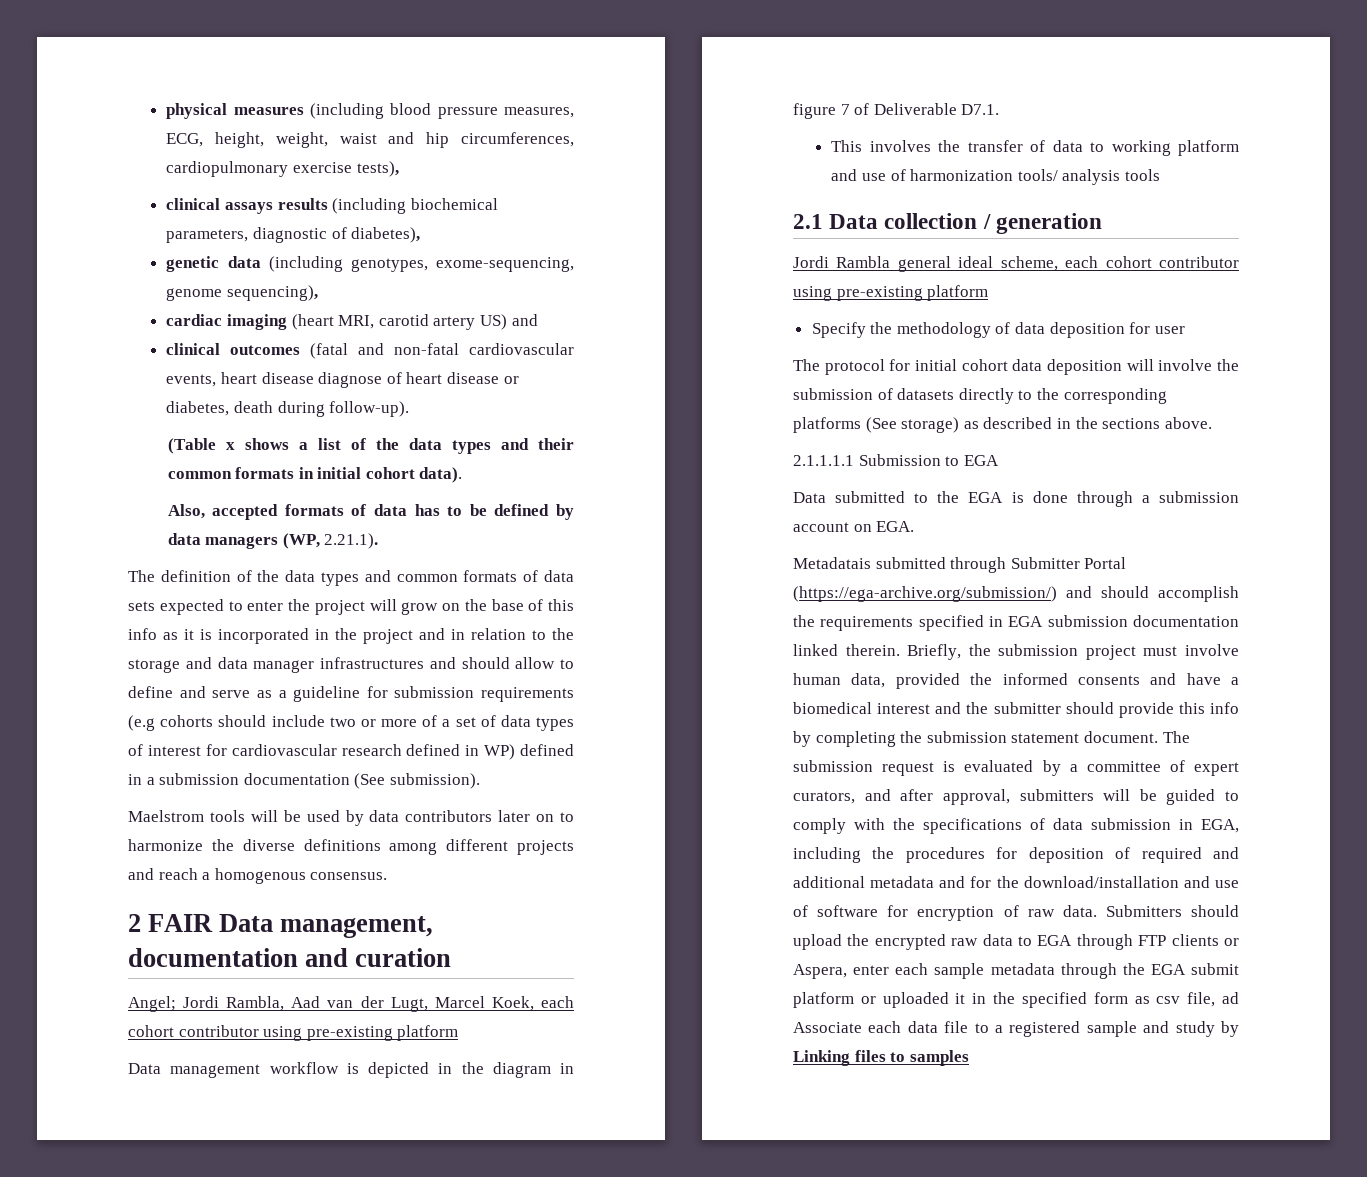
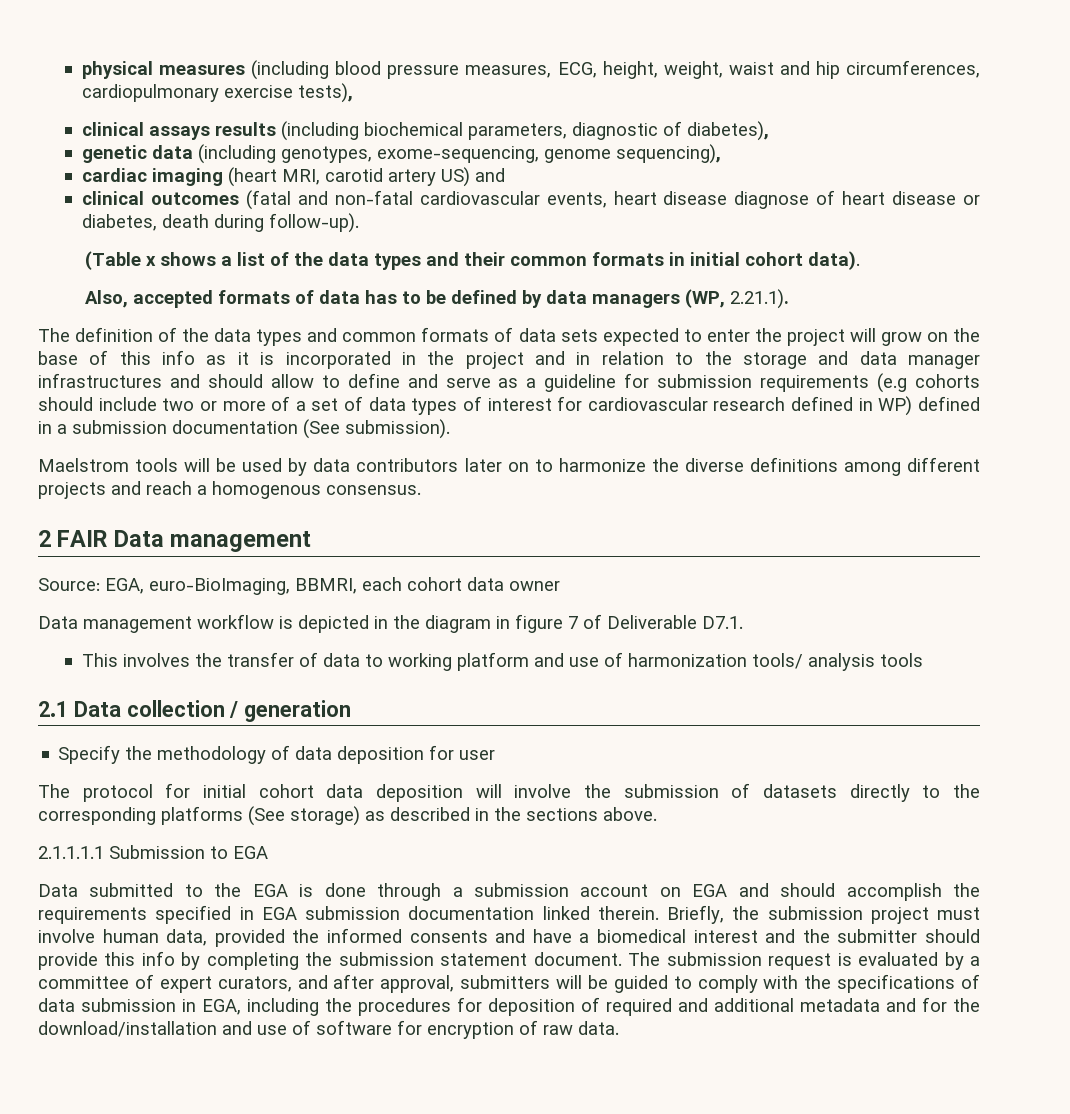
- 2 FAIR Data management, documentation and curation
- Angel; Jordi Rambla, Aad van der Lugt, Marcel Koek, each cohort contributor using pre-existing platform
+ 2 FAIR Data management
+ Source: EGA, euro-BioImaging, BBMRI, each cohort data owner
- Jordi Rambla general ideal scheme, each cohort contributor using pre-existing platform
- Data submitted to the EGA is done through a submission account on EGA.
- Metadatais submitted through Submitter Portal (https://ega-archive.org/submission/) and should accomplish the requirements specified in EGA submission documentation linked therein.
+ Data submitted to the EGA is done through a submission account on EGA and should accomplish the requirements specified in EGA submission documentation linked therein.
- Submitters should upload the encrypted raw data to EGA through FTP clients or Aspera, enter each sample metadata through the EGA submit platform or uploaded it in the specified form as csv file, ad Associate each data file to a registered sample and study by Linking files to samples

